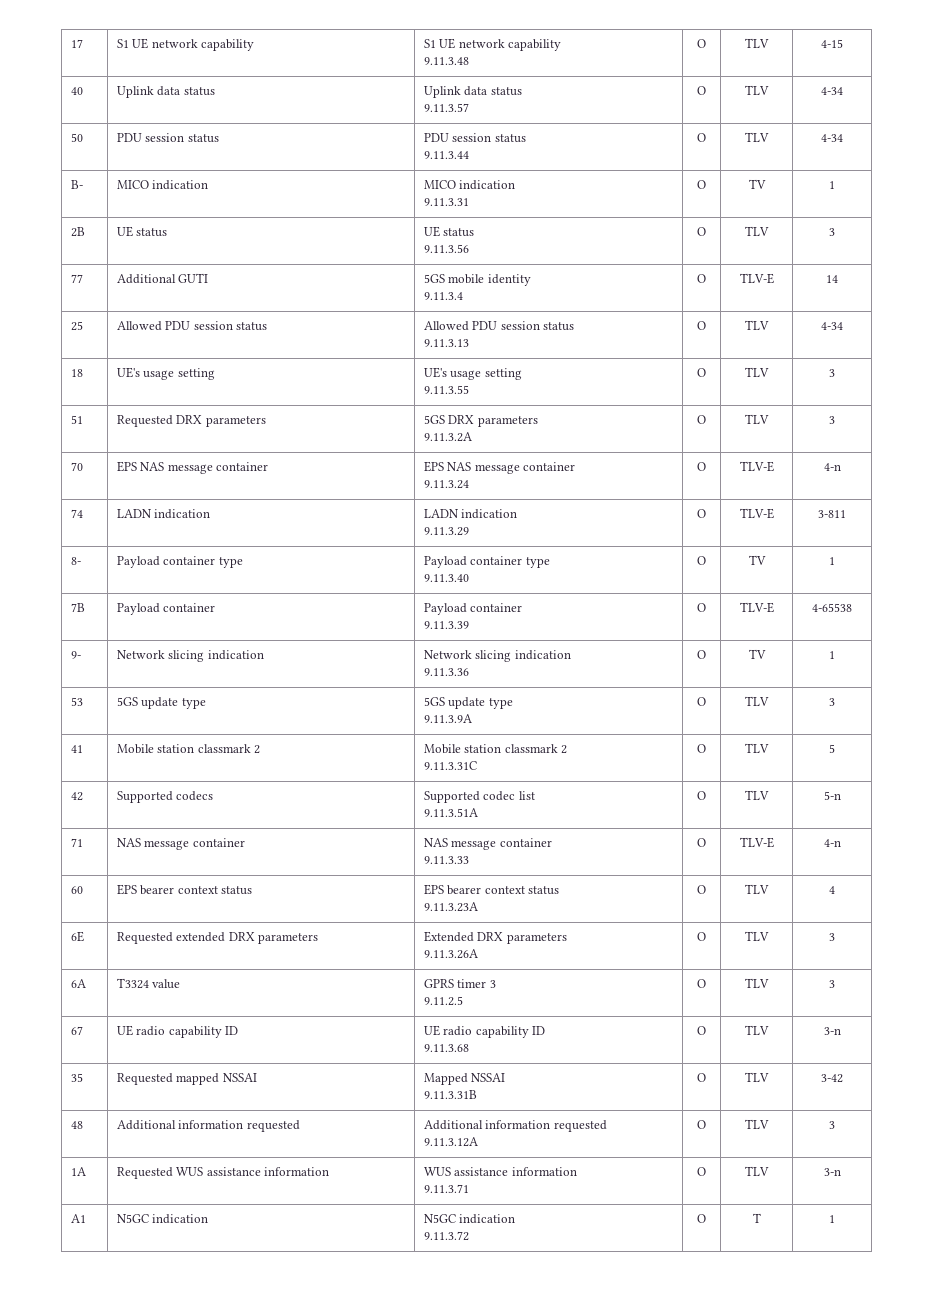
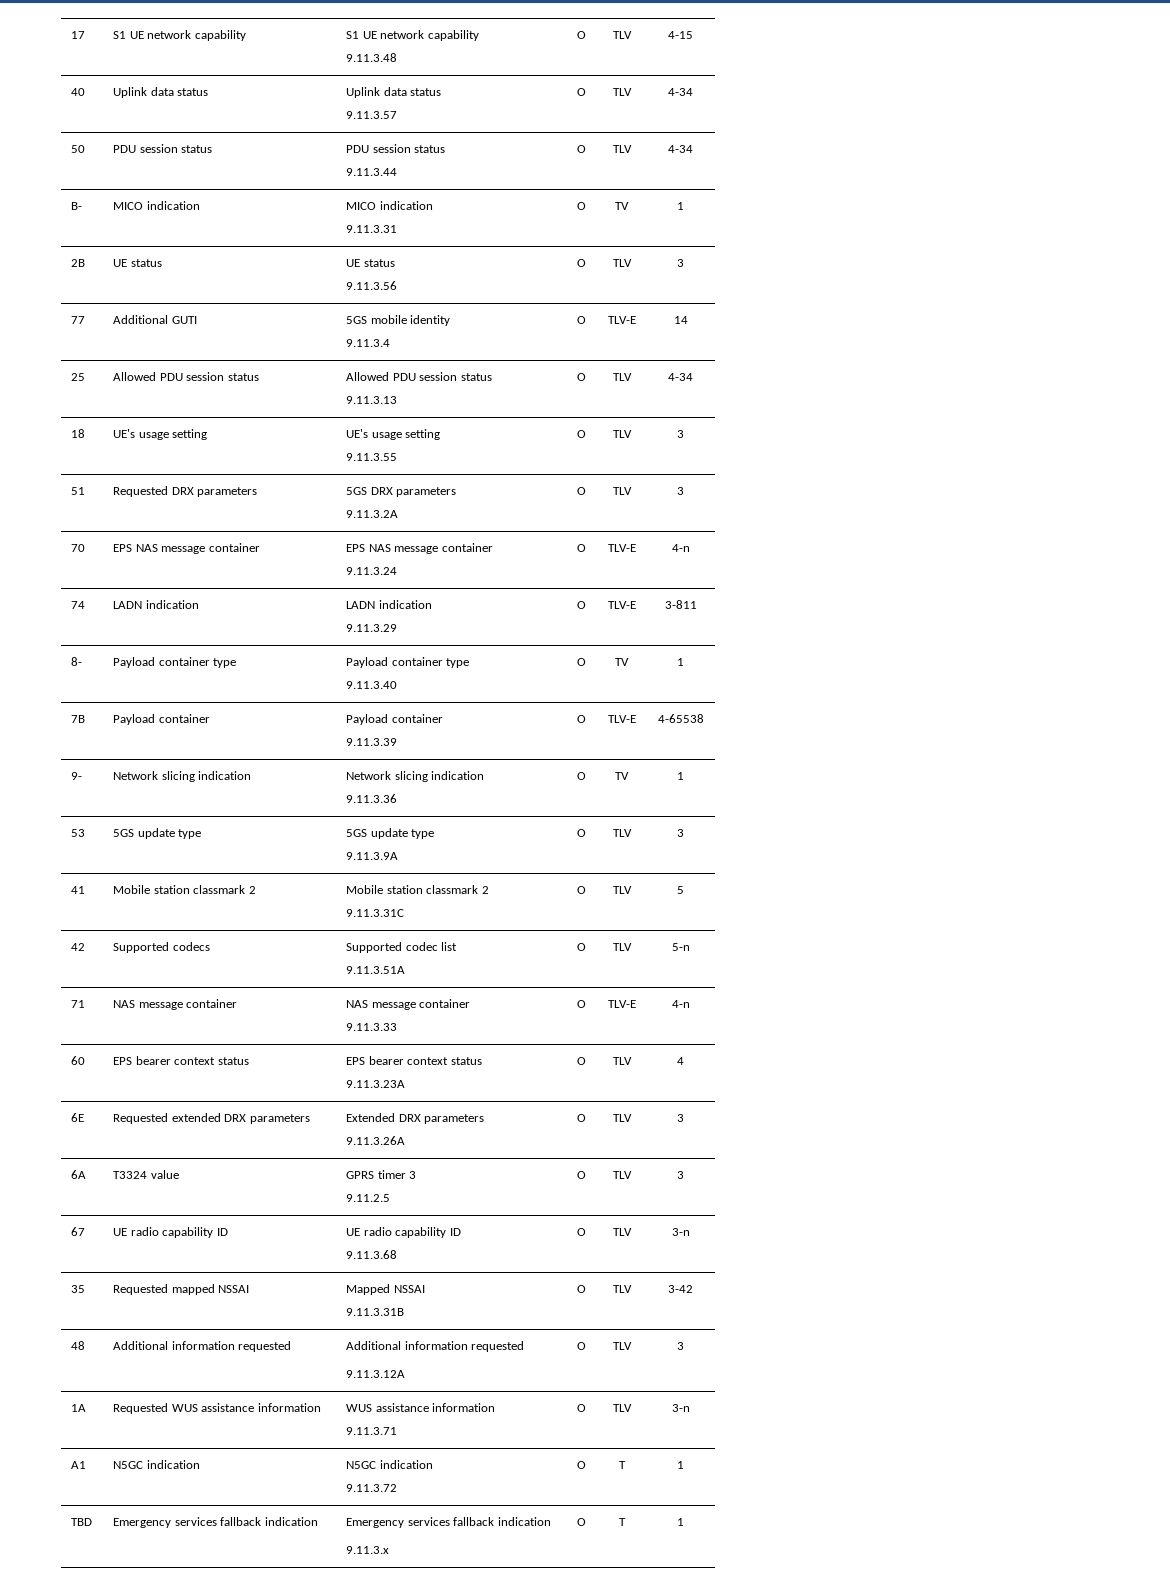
+ TBD | Emergency services fallback indication | Emergency services fallback indication
+ 9.11.3.x | O | T | 1

